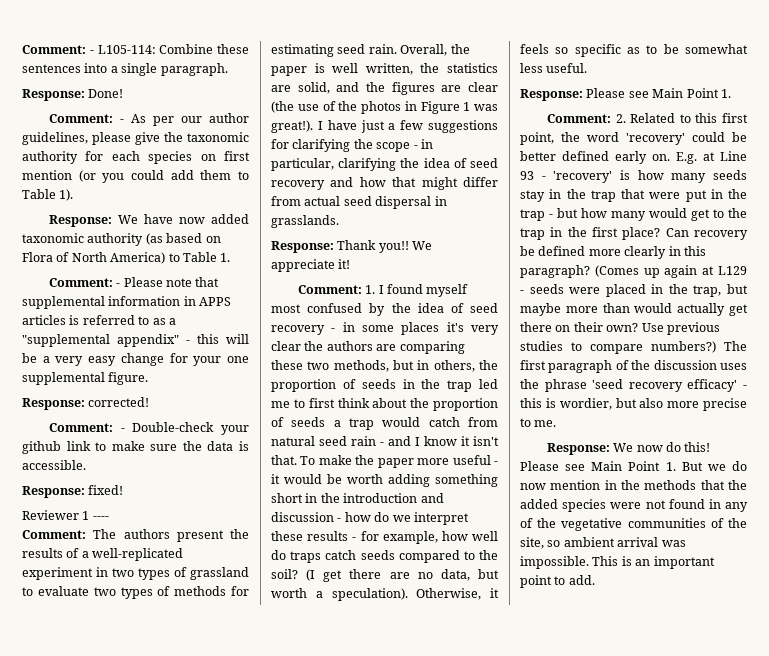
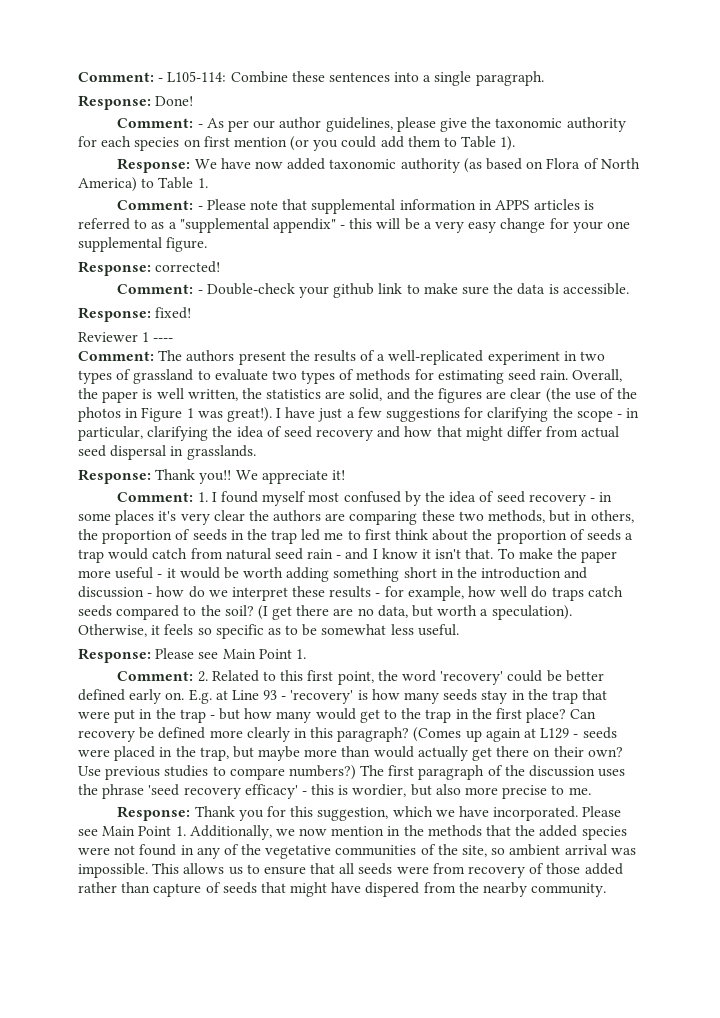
- Response: We now do this! Please see Main Point 1. But we do now mention in the methods that the added species were not found in any of the vegetative communities of the site, so ambient arrival was impossible.
+ Response: Thank you for this suggestion, which we have incorporated. Please see Main Point 1. Additionally, we now mention in the methods that the added species were not found in any of the vegetative communities of the site, so ambient arrival was impossible.
- This is an important point to add.
+ This allows us to ensure that all seeds were from recovery of those added rather than capture of seeds that might have dispered from the nearby community.

